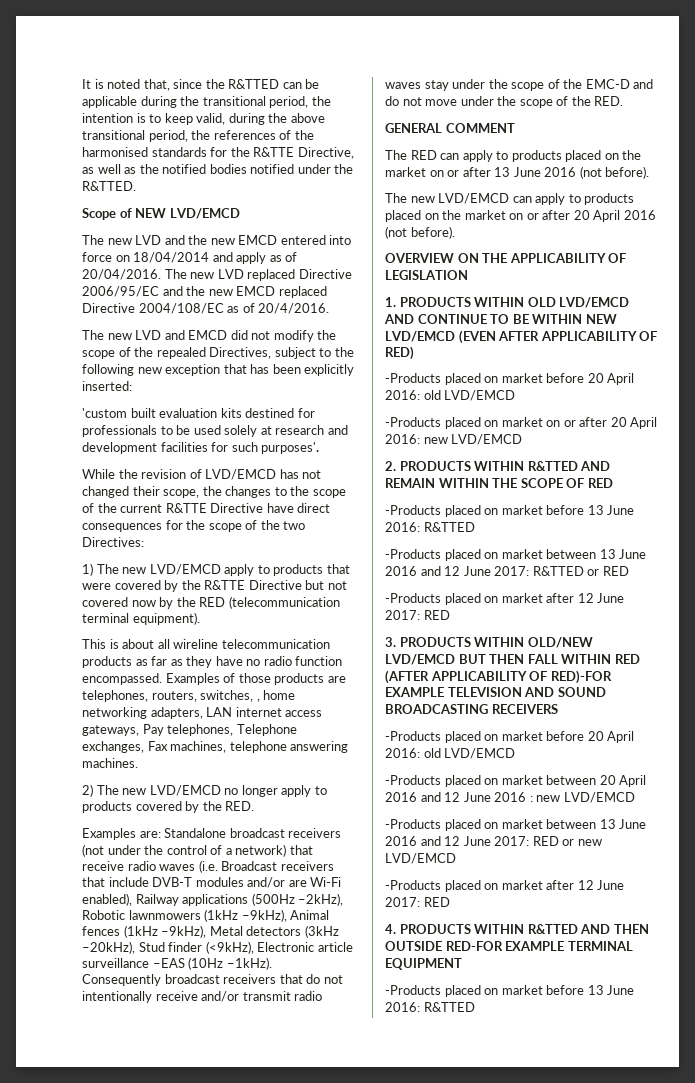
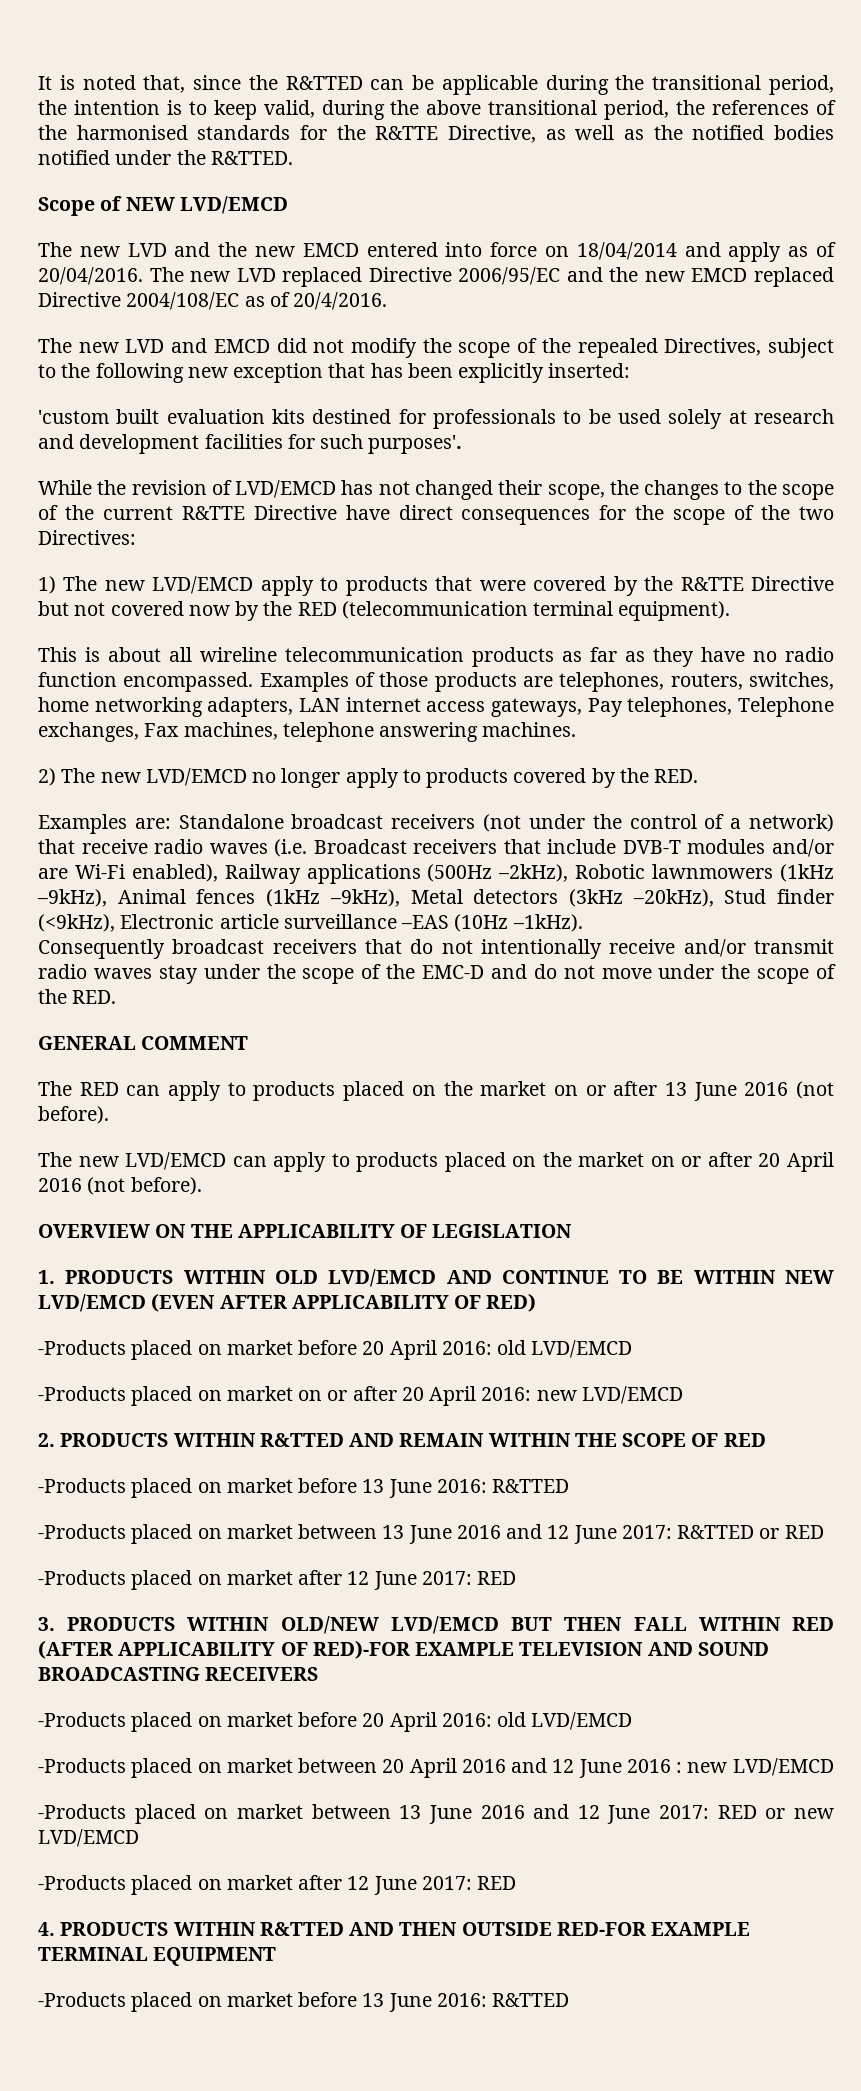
- Examples of those products are telephones, routers, switches, , home networking adapters, LAN internet access gateways, Pay telephones, Telephone exchanges, Fax machines, telephone answering machines.
+ Examples of those products are telephones, routers, switches, home networking adapters, LAN internet access gateways, Pay telephones, Telephone exchanges, Fax machines, telephone answering machines.

